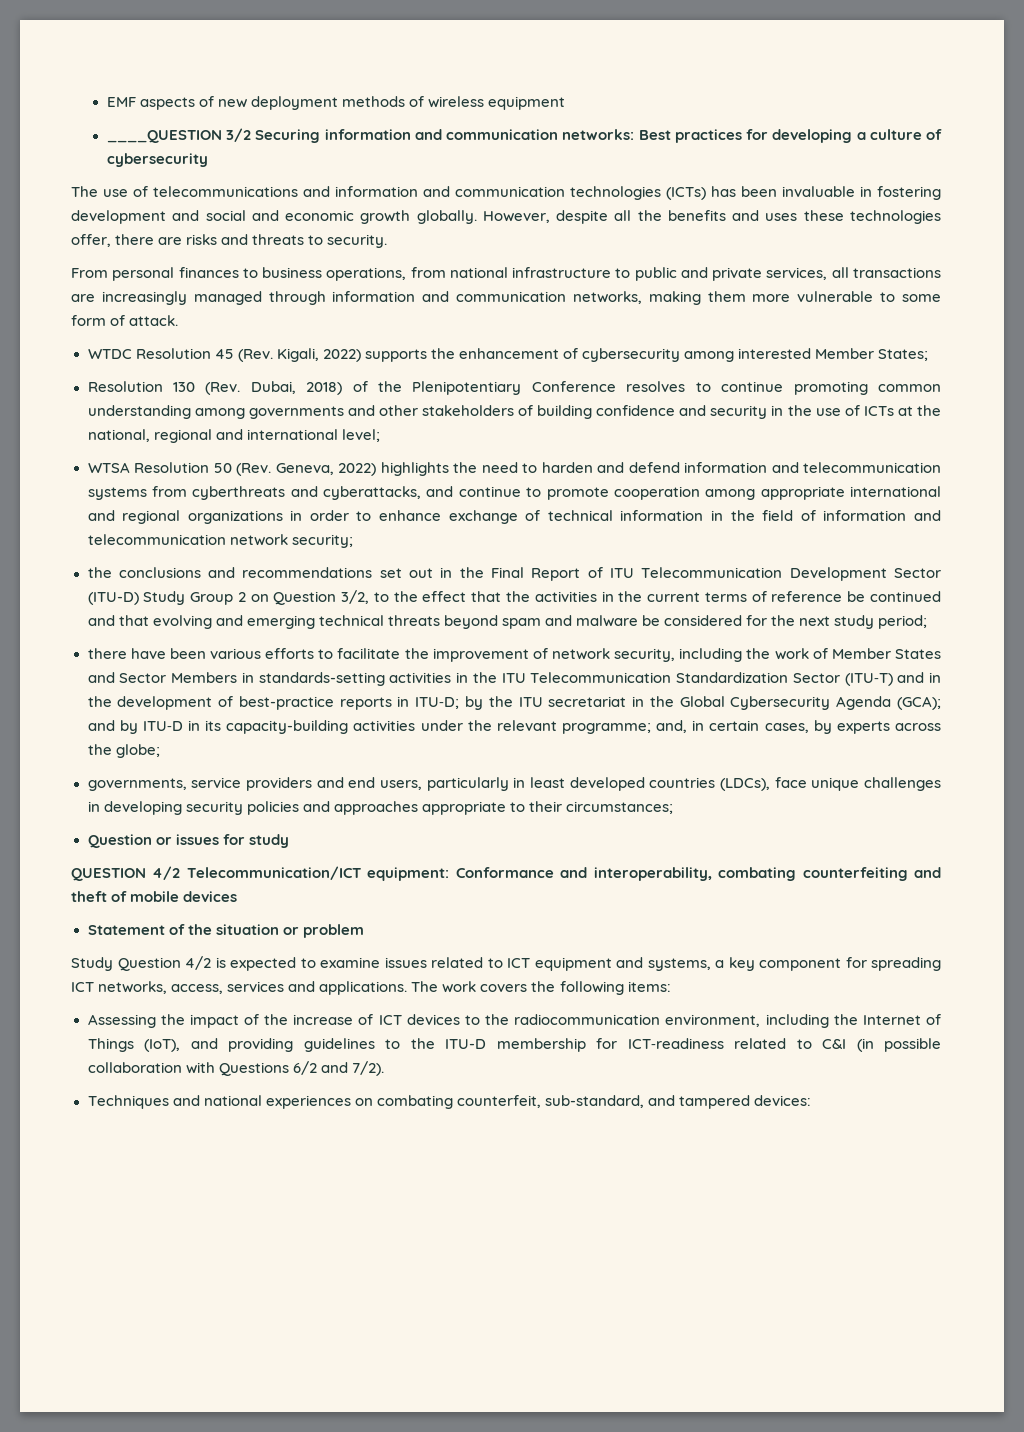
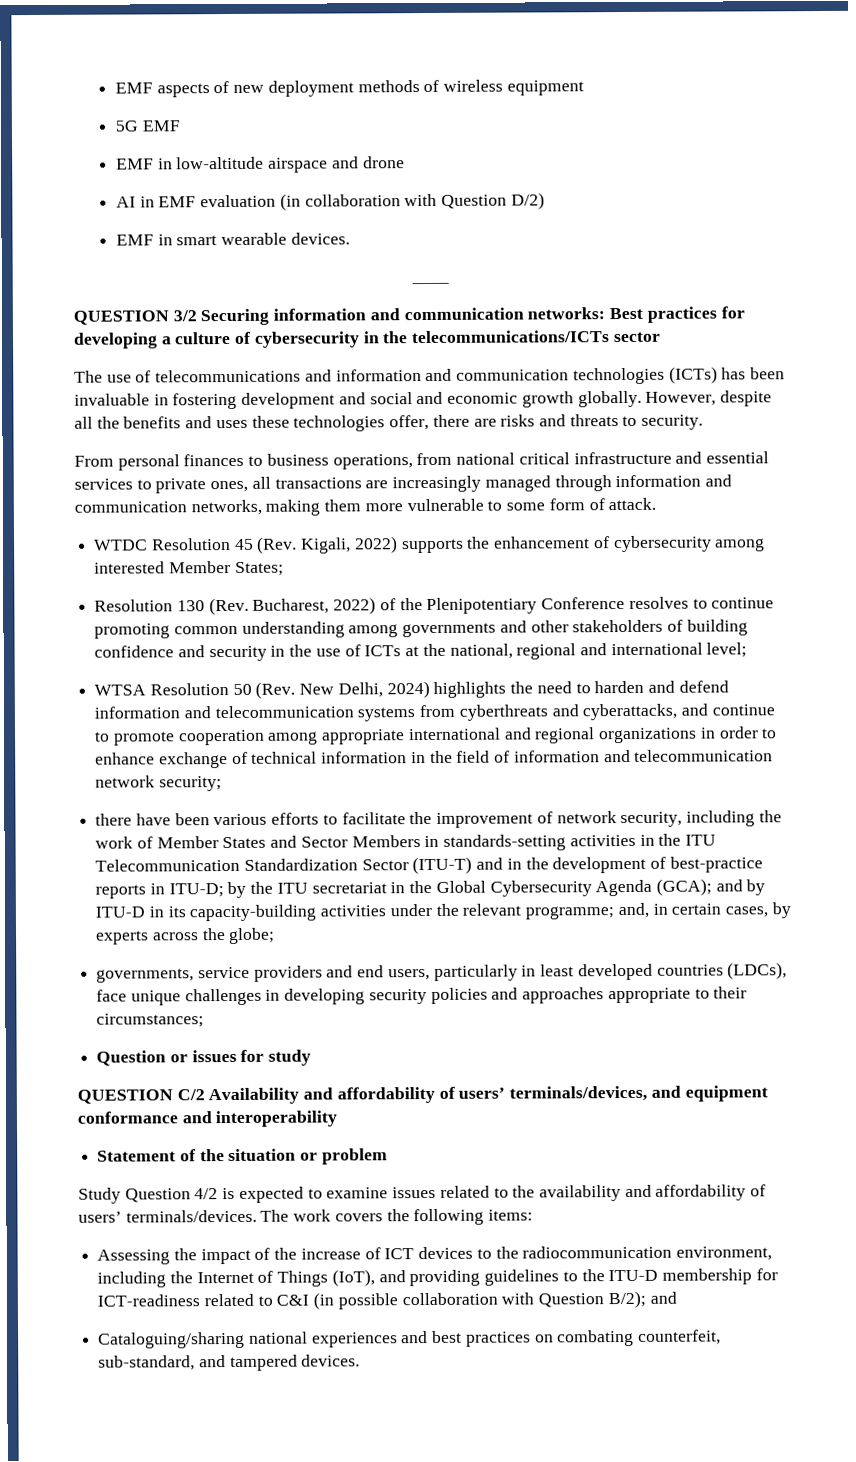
- ____QUESTION 3/2 Securing information and communication networks: Best practices for developing a culture of cybersecurity
+ 5G EMF
+ EMF in low-altitude airspace and drone
+ AI in EMF evaluation (in collaboration with Question D/2)
+ EMF in smart wearable devices.
+ ____
+ QUESTION 3/2 Securing information and communication networks: Best practices for developing a culture of cybersecurity in the telecommunications/ICTs sector
- From personal finances to business operations, from national infrastructure to public and private services, all transactions are increasingly managed through information and communication networks, making them more vulnerable to some form of attack.
+ From personal finances to business operations, from national critical infrastructure and essential services to private ones, all transactions are increasingly managed through information and communication networks, making them more vulnerable to some form of attack.
- Resolution 130 (Rev. Dubai, 2018) of the Plenipotentiary Conference resolves to continue promoting common understanding among governments and other stakeholders of building confidence and security in the use of ICTs at the national, regional and international level;
+ Resolution 130 (Rev. Bucharest, 2022) of the Plenipotentiary Conference resolves to continue promoting common understanding among governments and other stakeholders of building confidence and security in the use of ICTs at the national, regional and international level;
- WTSA Resolution 50 (Rev. Geneva, 2022) highlights the need to harden and defend information and telecommunication systems from cyberthreats and cyberattacks, and continue to promote cooperation among appropriate international and regional organizations in order to enhance exchange of technical information in the field of information and telecommunication network security;
+ WTSA Resolution 50 (Rev. New Delhi, 2024) highlights the need to harden and defend information and telecommunication systems from cyberthreats and cyberattacks, and continue to promote cooperation among appropriate international and regional organizations in order to enhance exchange of technical information in the field of information and telecommunication network security;
- the conclusions and recommendations set out in the Final Report of ITU Telecommunication Development Sector (ITU-D) Study Group 2 on Question 3/2, to the effect that the activities in the current terms of reference be continued and that evolving and emerging technical threats beyond spam and malware be considered for the next study period;
- QUESTION 4/2 Telecommunication/ICT equipment: Conformance and interoperability, combating counterfeiting and theft of mobile devices
+ QUESTION C/2 Availability and affordability of users’ terminals/devices, and equipment conformance and interoperability
- Study Question 4/2 is expected to examine issues related to ICT equipment and systems, a key component for spreading ICT networks, access, services and applications.
+ Study Question 4/2 is expected to examine issues related to the availability and affordability of users’ terminals/devices.
- Assessing the impact of the increase of ICT devices to the radiocommunication environment, including the Internet of Things (IoT), and providing guidelines to the ITU-D membership for ICT‑readiness related to C&I (in possible collaboration with Questions 6/2 and 7/2).
- Techniques and national experiences on combating counterfeit, sub-standard, and tampered devices:
+ Assessing the impact of the increase of ICT devices to the radiocommunication environment, including the Internet of Things (IoT), and providing guidelines to the ITU-D membership for ICT‑readiness related to C&I (in possible collaboration with Question B/2); and
+ Cataloguing/sharing national experiences and best practices on combating counterfeit, sub-standard, and tampered devices.

